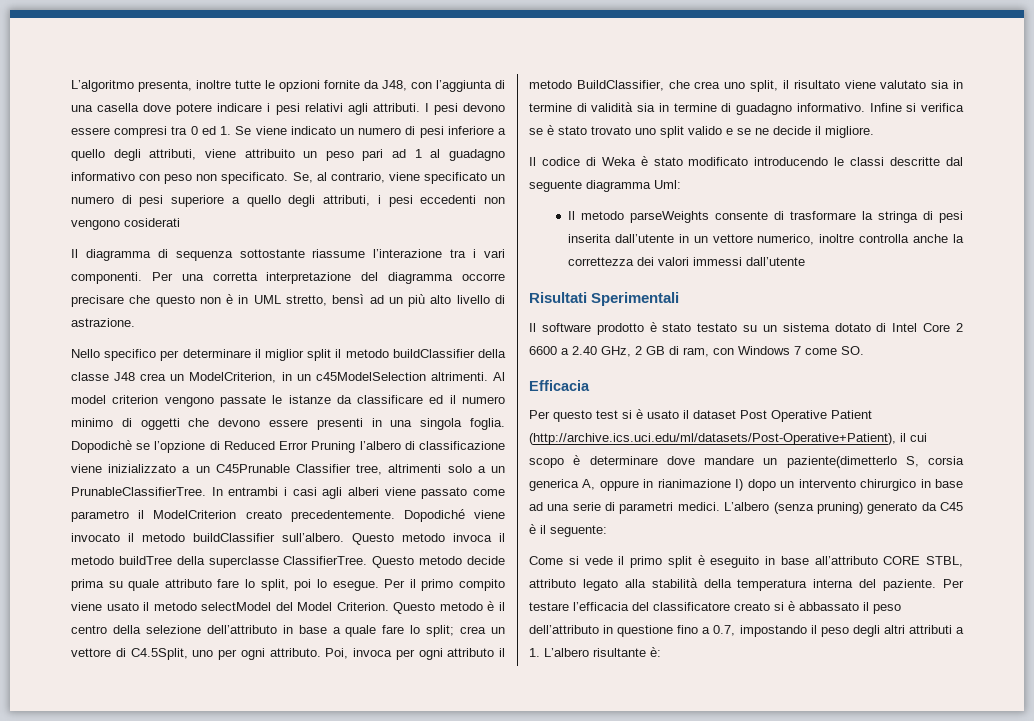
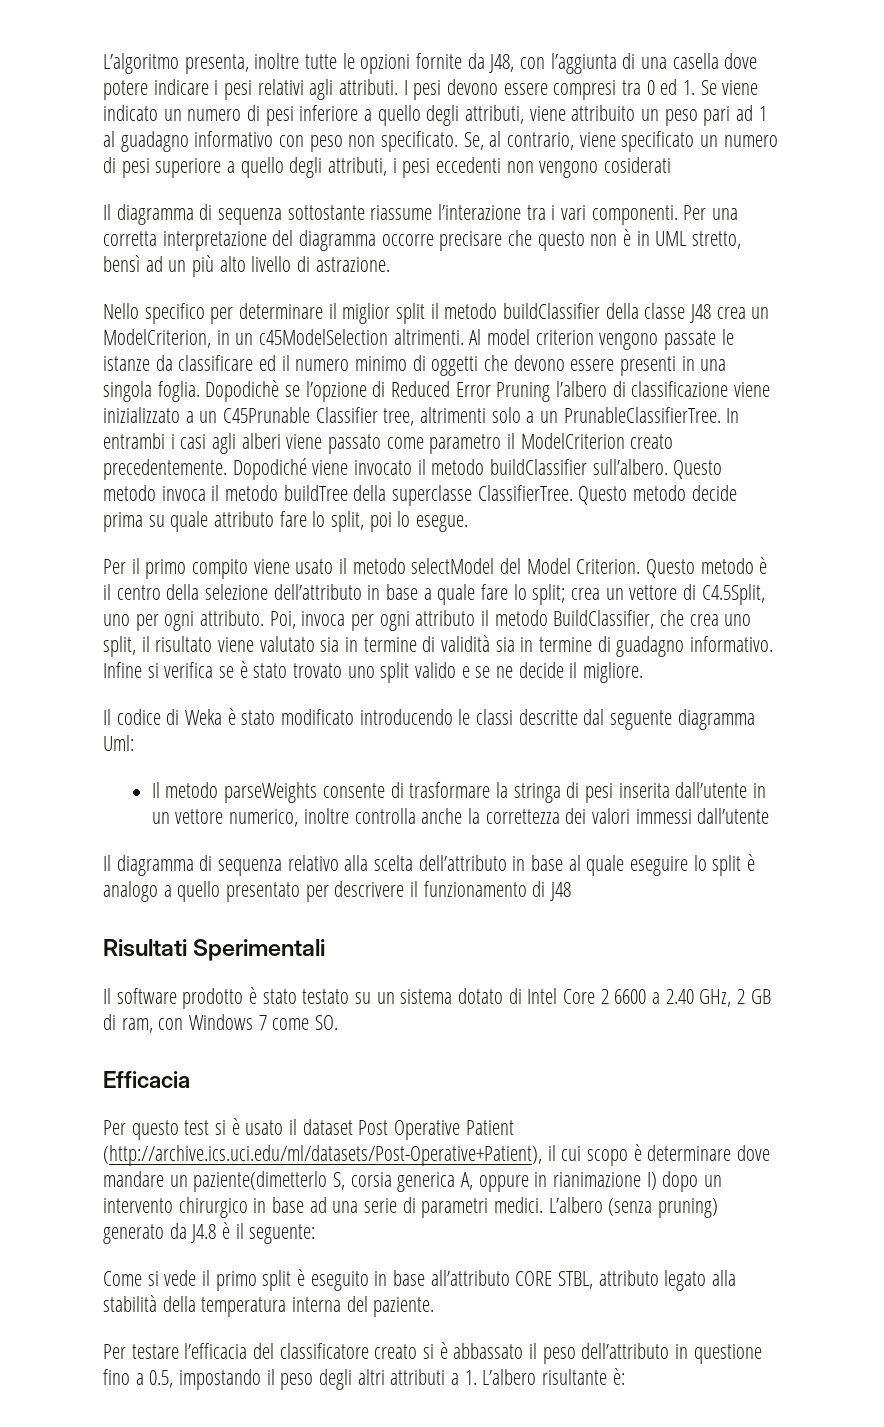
- Questo metodo decide prima su quale attributo fare lo split, poi lo esegue. Per il primo compito viene usato il metodo selectModel del Model Criterion.
+ Questo metodo decide prima su quale attributo fare lo split, poi lo esegue.
+ Per il primo compito viene usato il metodo selectModel del Model Criterion.
+ Il diagramma di sequenza relativo alla scelta dell’attributo in base al quale eseguire lo split è analogo a quello presentato per descrivere il funzionamento di J48
- L’albero (senza pruning) generato da C45 è il seguente:
+ L’albero (senza pruning) generato da J4.8 è il seguente:
- Come si vede il primo split è eseguito in base all’attributo CORE STBL, attributo legato alla stabilità della temperatura interna del paziente. Per testare l’efficacia del classificatore creato si è abbassato il peso dell’attributo in questione fino a 0.7, impostando il peso degli altri attributi a 1. L’albero risultante è:
+ Come si vede il primo split è eseguito in base all’attributo CORE STBL, attributo legato alla stabilità della temperatura interna del paziente.
+ Per testare l’efficacia del classificatore creato si è abbassato il peso dell’attributo in questione fino a 0.5, impostando il peso degli altri attributi a 1. L’albero risultante è:

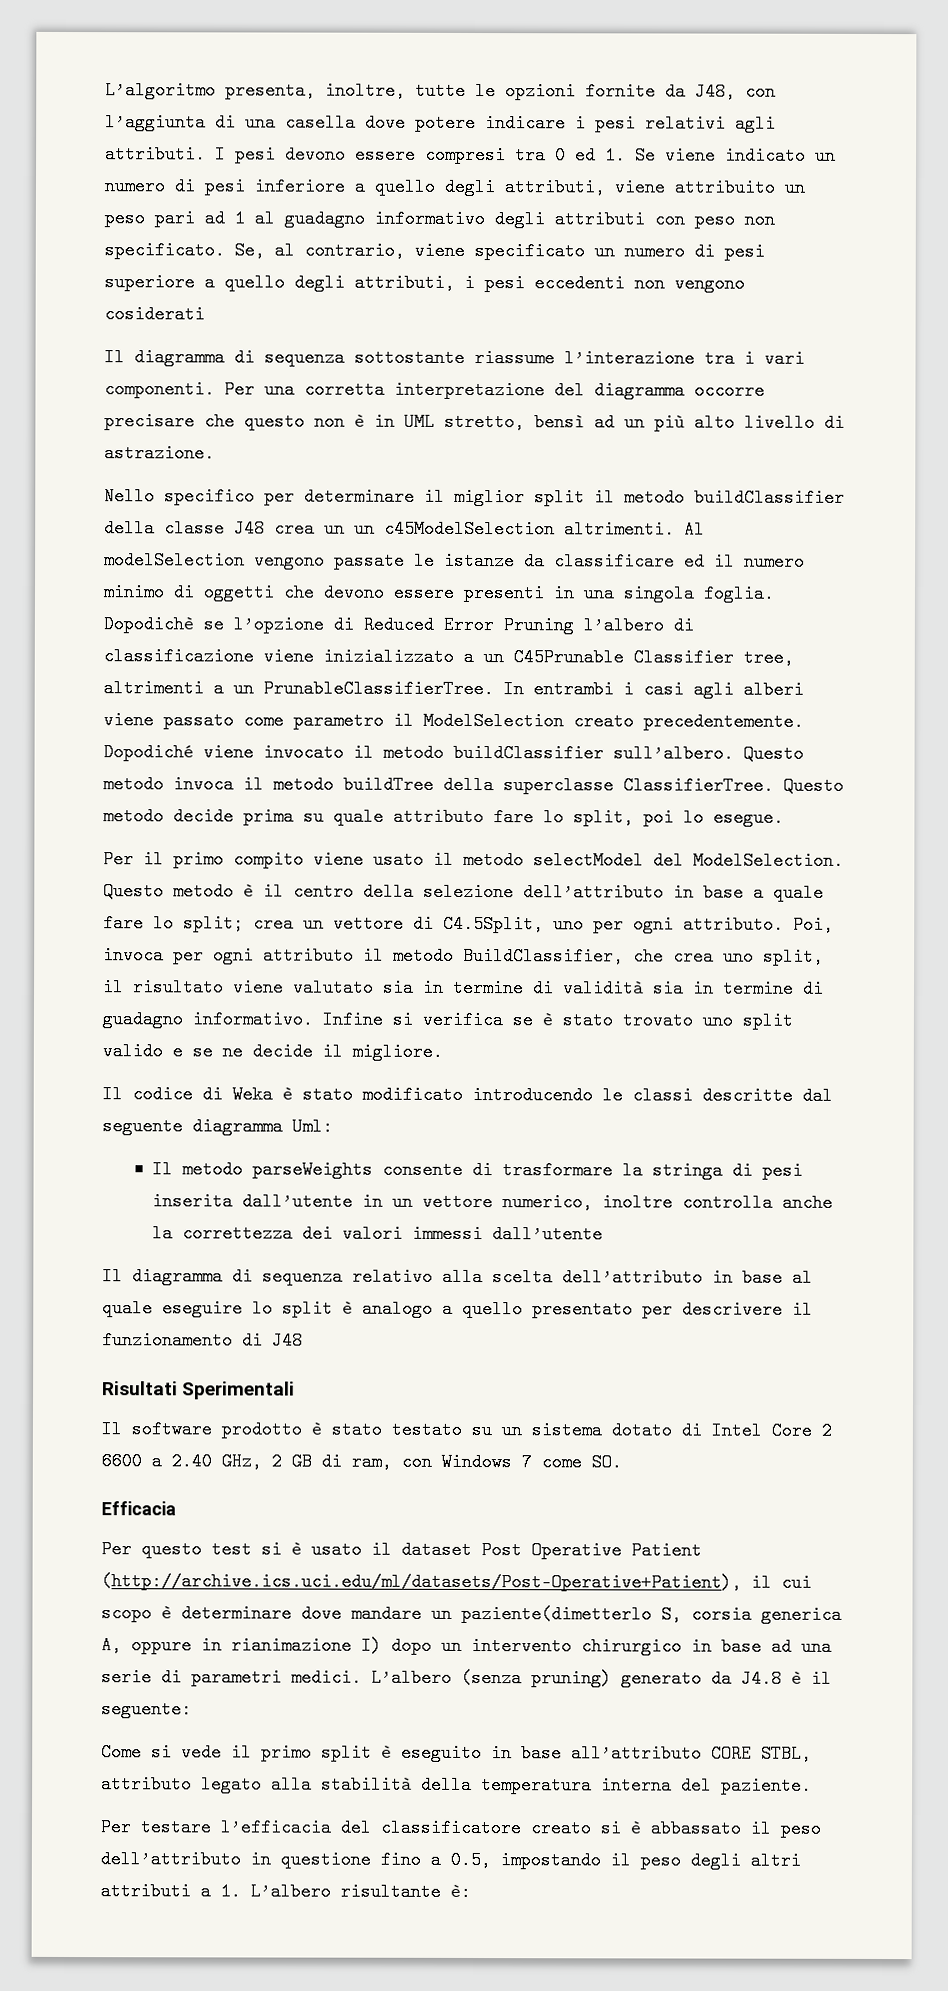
- L’algoritmo presenta, inoltre tutte le opzioni fornite da J48, con l’aggiunta di una casella dove potere indicare i pesi relativi agli attributi.
+ L’algoritmo presenta, inoltre, tutte le opzioni fornite da J48, con l’aggiunta di una casella dove potere indicare i pesi relativi agli attributi.
- I pesi devono essere compresi tra 0 ed 1. Se viene indicato un numero di pesi inferiore a quello degli attributi, viene attribuito un peso pari ad 1 al guadagno informativo con peso non specificato.
+ I pesi devono essere compresi tra 0 ed 1. Se viene indicato un numero di pesi inferiore a quello degli attributi, viene attribuito un peso pari ad 1 al guadagno informativo degli attributi con peso non specificato.
- Nello specifico per determinare il miglior split il metodo buildClassifier della classe J48 crea un ModelCriterion, in un c45ModelSelection altrimenti.
+ Nello specifico per determinare il miglior split il metodo buildClassifier della classe J48 crea un un c45ModelSelection altrimenti.
- Al model criterion vengono passate le istanze da classificare ed il numero minimo di oggetti che devono essere presenti in una singola foglia.
+ Al modelSelection vengono passate le istanze da classificare ed il numero minimo di oggetti che devono essere presenti in una singola foglia.
- Dopodichè se l’opzione di Reduced Error Pruning l’albero di classificazione viene inizializzato a un C45Prunable Classifier tree, altrimenti solo a un PrunableClassifierTree.
+ Dopodichè se l’opzione di Reduced Error Pruning l’albero di classificazione viene inizializzato a un C45Prunable Classifier tree, altrimenti a un PrunableClassifierTree.
- In entrambi i casi agli alberi viene passato come parametro il ModelCriterion creato precedentemente.
+ In entrambi i casi agli alberi viene passato come parametro il ModelSelection creato precedentemente.
- Per il primo compito viene usato il metodo selectModel del Model Criterion.
+ Per il primo compito viene usato il metodo selectModel del ModelSelection.

